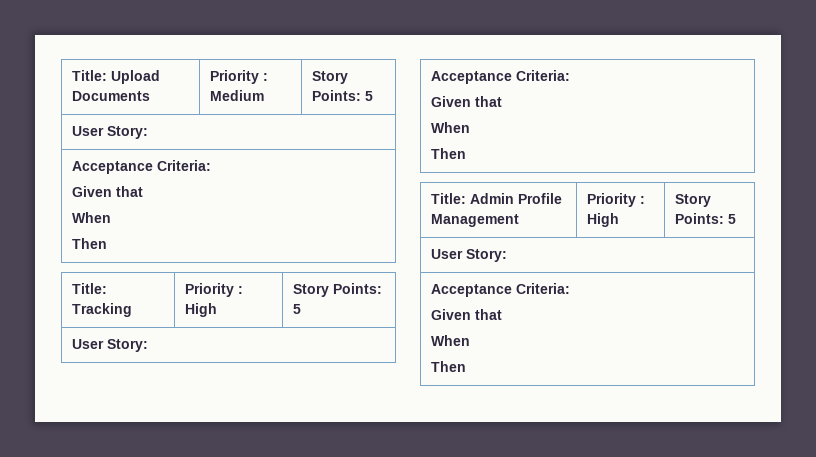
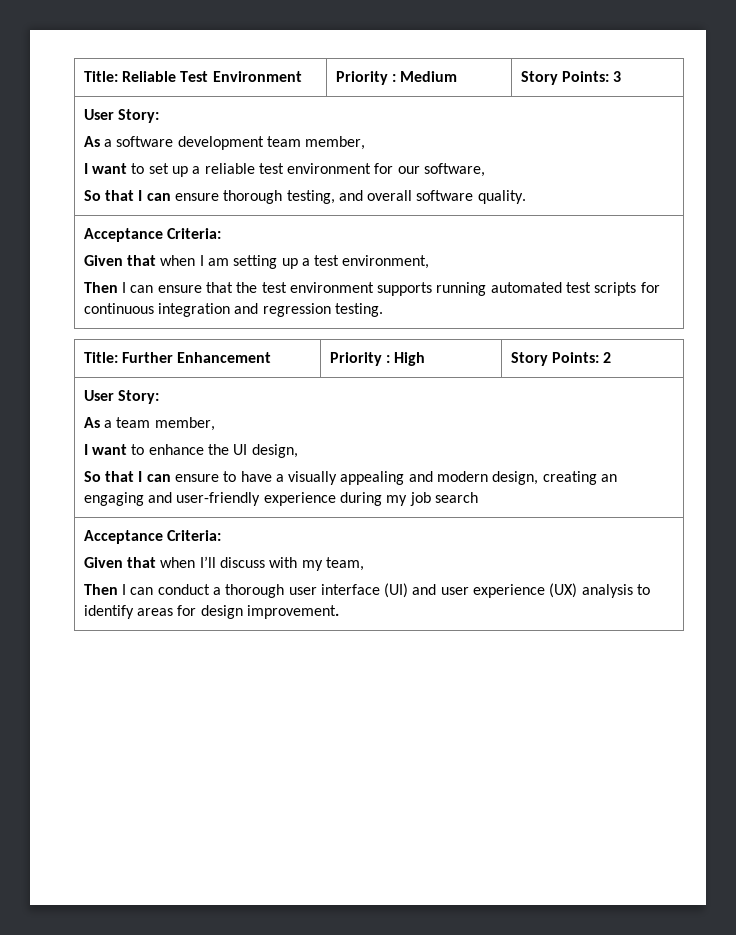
- Title: Upload Documents | Priority : Medium | Story Points: 5
+ Title: Reliable Test Environment | Priority : Medium | Story Points: 3
  User Story:
+ As a software development team member,
+ I want to set up a reliable test environment for our software,
+ So that I can ensure thorough testing, and overall software quality.
  Acceptance Criteria:
- Given that
- When
- Then
- Title: Tracking | Priority : High | Story Points: 5
+ Given that when I am setting up a test environment,
+ Then I can ensure that the test environment supports running automated test scripts for continuous integration and regression testing.
+ Title: Further Enhancement | Priority : High | Story Points: 2
  User Story:
+ As a team member,
+ I want to enhance the UI design,
+ So that I can ensure to have a visually appealing and modern design, creating an engaging and user-friendly experience during my job search
  Acceptance Criteria:
- Given that
- When
- Then
- Title: Admin Profile Management | Priority : High | Story Points: 5
- User Story:
- Acceptance Criteria:
- Given that
- When
- Then
+ Given that when I’ll discuss with my team,
+ Then I can conduct a thorough user interface (UI) and user experience (UX) analysis to identify areas for design improvement.

